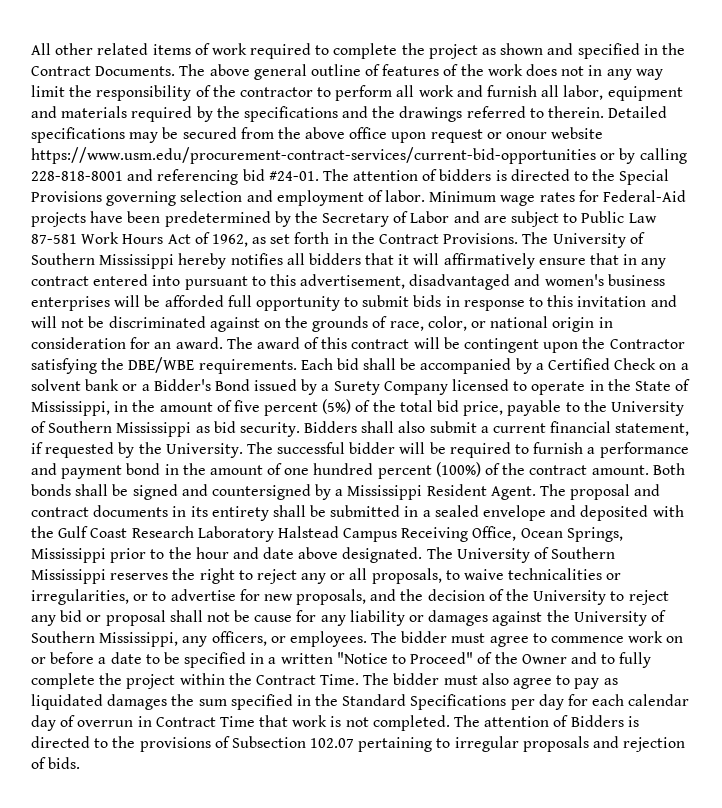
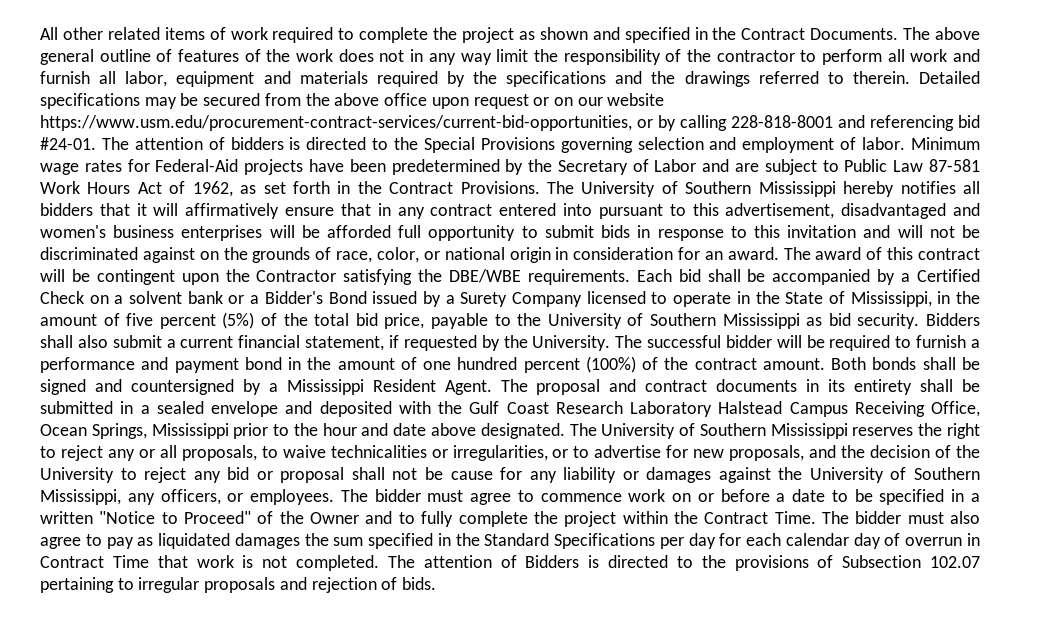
- Detailed specifications may be secured from the above office upon request or onour website https://www.usm.edu/procurement-contract-services/current-bid-opportunities or by calling 228-818-8001 and referencing bid #24-01.
+ Detailed specifications may be secured from the above office upon request or on our website https://www.usm.edu/procurement-contract-services/current-bid-opportunities, or by calling 228-818-8001 and referencing bid #24-01.

